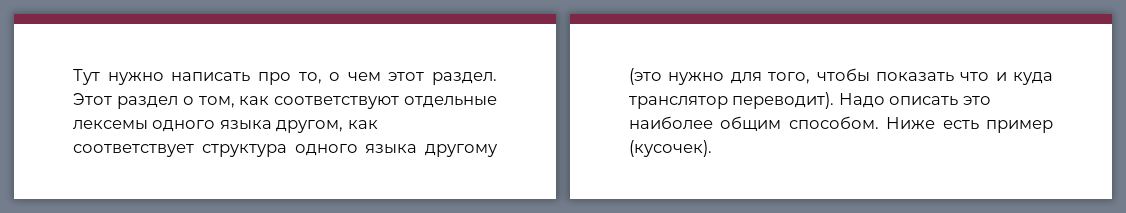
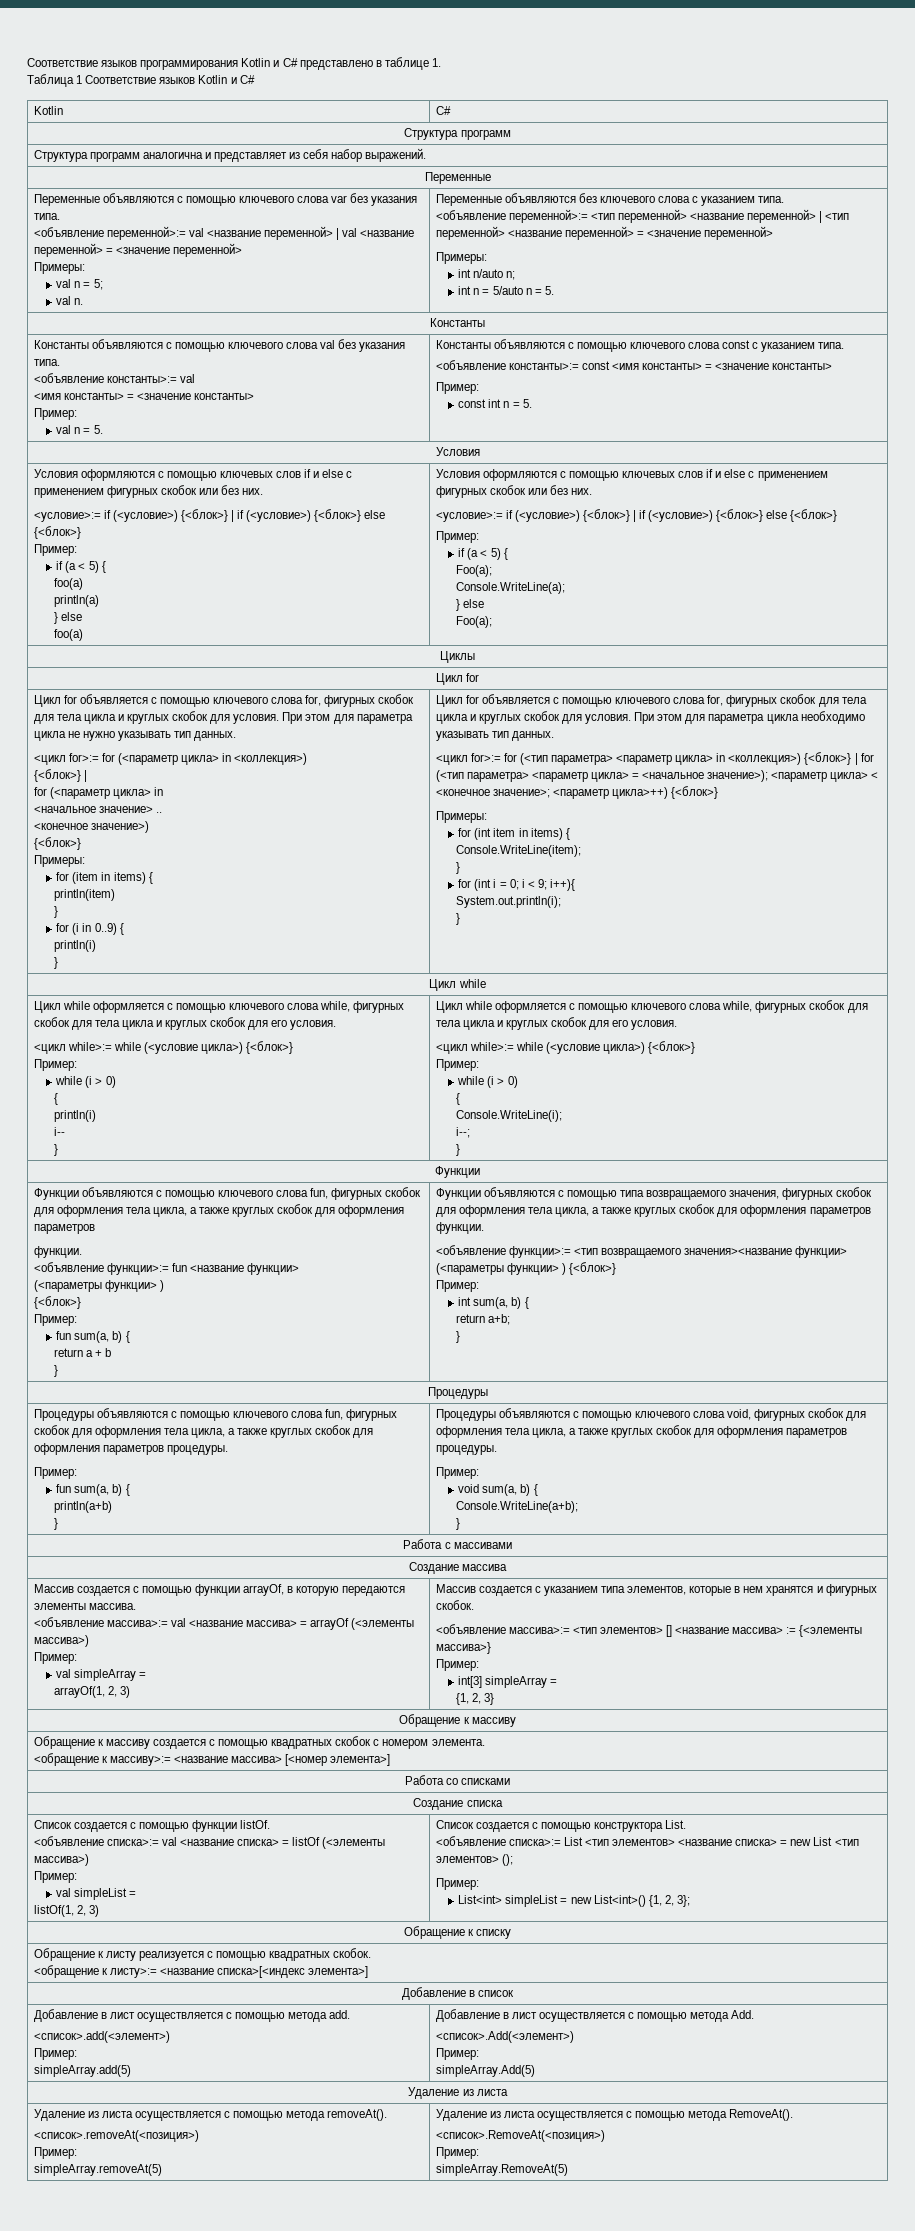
- Тут нужно написать про то, о чем этот раздел. Этот раздел о том, как соответствуют отдельные лексемы одного языка другом, как соответствует структура одного языка другому (это нужно для того, чтобы показать что и куда транслятор переводит). Надо описать это наиболее общим способом. Ниже есть пример (кусочек).
+ Соответствие языков программирования Kotlin и C# представлено в таблице 1.
+ Таблица 1 Соответствие языков Kotlin и C#
+ Kotlin | C#
+ Структура программ
+ Структура программ аналогична и представляет из себя набор выражений.
+ Переменные
+ Переменные объявляются с помощью ключевого слова var без указания типа.
+ <объявление переменной>:= val <название переменной> | val <название переменной> = <значение переменной>
+ Примеры:
+ val n = 5;
+ val n. | Переменные объявляются без ключевого слова с указанием типа.
+ <объявление переменной>:= <тип переменной> <название переменной> | <тип переменной> <название переменной> = <значение переменной>
+ Примеры:
+ int n/auto n;
+ int n = 5/auto n = 5.
+ Константы
+ Константы объявляются с помощью ключевого слова val без указания типа.
+ <объявление константы>:= val
+ <имя константы> = <значение константы>
+ Пример:
+ val n = 5. | Константы объявляются с помощью ключевого слова const c указанием типа.
+ <объявление константы>:= const <имя константы> = <значение константы>
+ Пример:
+ const int n = 5.
+ Условия
+ Условия оформляются с помощью ключевых слов if и else с применением фигурных скобок или без них.
+ <условие>:= if (<условие>) {<блок>} | if (<условие>) {<блок>} else {<блок>}
+ Пример:
+ if (a < 5) {
+ foo(a)
+ println(a)
+ } else
+ foo(a) | Условия оформляются с помощью ключевых слов if и else с применением фигурных скобок или без них.
+ <условие>:= if (<условие>) {<блок>} | if (<условие>) {<блок>} else {<блок>}
+ Пример:
+ if (a < 5) {
+ Foo(a);
+ Console.WriteLine(a);
+ } else
+ Foo(a);
+ Циклы
+ Цикл for
+ Цикл for объявляется с помощью ключевого слова for, фигурных скобок для тела цикла и круглых скобок для условия. При этом для параметра цикла не нужно указывать тип данных.
+ <цикл for>:= for (<параметр цикла> in <коллекция>)
+ {<блок>} |
+ for (<параметр цикла> in
+ <начальное значение> ..
+ <конечное значение>)
+ {<блок>}
+ Примеры:
+ for (item in items) {
+ println(item)
+ }
+ for (i in 0..9) {
+ println(i)
+ } | Цикл for объявляется с помощью ключевого слова for, фигурных скобок для тела цикла и круглых скобок для условия. При этом для параметра цикла необходимо указывать тип данных.
+ <цикл for>:= for (<тип параметра> <параметр цикла> in <коллекция>) {<блок>} | for (<тип параметра> <параметр цикла> = <начальное значение>); <параметр цикла> < <конечное значение>; <параметр цикла>++) {<блок>}
+ Примеры:
+ for (int item in items) {
+ Console.WriteLine(item);
+ }
+ for (int i = 0; i < 9; i++){
+ System.out.println(i);
+ }
+ Цикл while
+ Цикл while оформляется с помощью ключевого слова while, фигурных скобок для тела цикла и круглых скобок для его условия.
+ <цикл while>:= while (<условие цикла>) {<блок>}
+ Пример:
+ while (i > 0)
+ {
+ println(i)
+ i--
+ } | Цикл while оформляется с помощью ключевого слова while, фигурных скобок для тела цикла и круглых скобок для его условия.
+ <цикл while>:= while (<условие цикла>) {<блок>}
+ Пример:
+ while (i > 0)
+ {
+ Console.WriteLine(i);
+ i--;
+ }
+ Функции
+ Функции объявляются с помощью ключевого слова fun, фигурных скобок для оформления тела цикла, а также круглых скобок для оформления параметров
+ функции.
+ <объявление функции>:= fun <название функции>
+ (<параметры функции> )
+ {<блок>}
+ Пример:
+ fun sum(a, b) {
+ return a + b
+ } | Функции объявляются с помощью типа возвращаемого значения, фигурных скобок для оформления тела цикла, а также круглых скобок для оформления параметров функции.
+ <объявление функции>:= <тип возвращаемого значения><название функции> (<параметры функции> ) {<блок>}
+ Пример:
+ int sum(a, b) {
+ return a+b;
+ }
+ Процедуры
+ Процедуры объявляются с помощью ключевого слова fun, фигурных скобок для оформления тела цикла, а также круглых скобок для оформления параметров процедуры.
+ Пример:
+ fun sum(a, b) {
+ println(a+b)
+ } | Процедуры объявляются с помощью ключевого слова void, фигурных скобок для оформления тела цикла, а также круглых скобок для оформления параметров процедуры.
+ Пример:
+ void sum(a, b) {
+ Console.WriteLine(a+b);
+ }
+ Работа с массивами
+ Создание массива
+ Массив создается с помощью функции arrayOf, в которую передаются элементы массива.
+ <объявление массива>:= val <название массива> = arrayOf (<элементы массива>)
+ Пример:
+ val simpleArray =
+ arrayOf(1, 2, 3) | Массив создается с указанием типа элементов, которые в нем хранятся и фигурных скобок.
+ <объявление массива>:= <тип элементов> [] <название массива> := {<элементы массива>}
+ Пример:
+ int[3] simpleArray =
+ {1, 2, 3}
+ Обращение к массиву
+ Обращение к массиву создается с помощью квадратных скобок с номером элемента.
+ <обращение к массиву>:= <название массива> [<номер элемента>]
+ Работа со списками
+ Создание списка
+ Список создается с помощью функции listOf.
+ <объявление списка>:= val <название списка> = listOf (<элементы массива>)
+ Пример:
+ val simpleList =
+ listOf(1, 2, 3) | Список создается с помощью конструктора List.
+ <объявление списка>:= List <тип элементов> <название списка> = new List <тип элементов> ();
+ Пример:
+ List<int> simpleList = new List<int>() {1, 2, 3};
+ Обращение к списку
+ Обращение к листу реализуется с помощью квадратных скобок.
+ <обращение к листу>:= <название списка>[<индекс элемента>]
+ Добавление в список
+ Добавление в лист осуществляется с помощью метода add.
+ <список>.add(<элемент>)
+ Пример:
+ simpleArray.add(5) | Добавление в лист осуществляется с помощью метода Add.
+ <список>.Add(<элемент>)
+ Пример:
+ simpleArray.Add(5)
+ Удаление из листа
+ Удаление из листа осуществляется с помощью метода removeAt().
+ <список>.removeAt(<позиция>)
+ Пример:
+ simpleArray.removeAt(5) | Удаление из листа осуществляется с помощью метода RemoveAt().
+ <список>.RemoveAt(<позиция>)
+ Пример:
+ simpleArray.RemoveAt(5)

